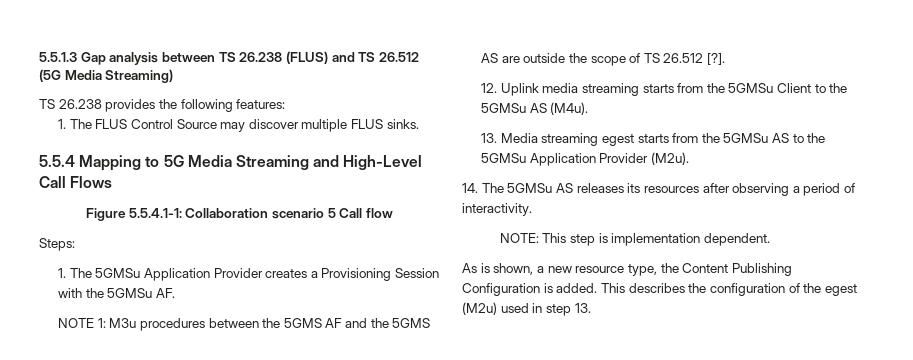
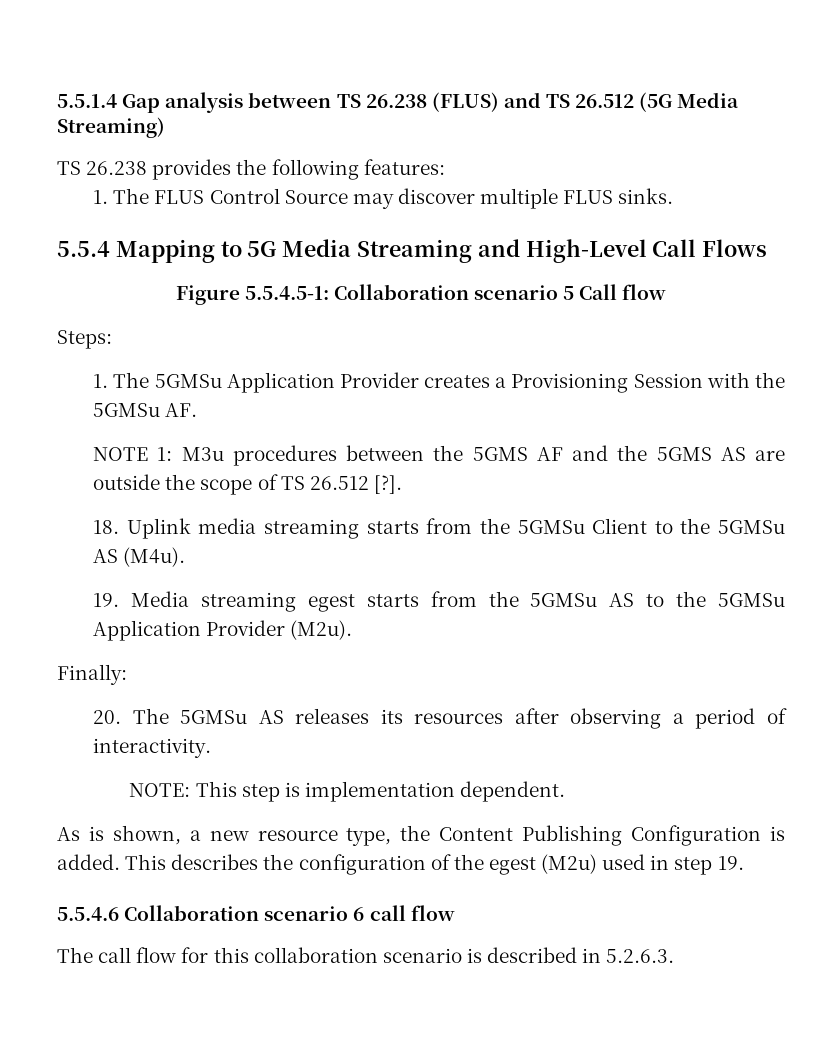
- 5.5.1.3 Gap analysis between TS 26.238 (FLUS) and TS 26.512 (5G Media Streaming)
+ 5.5.1.4 Gap analysis between TS 26.238 (FLUS) and TS 26.512 (5G Media Streaming)
- Figure 5.5.4.1-1: Collaboration scenario 5 Call flow
+ Figure 5.5.4.5-1: Collaboration scenario 5 Call flow
- 12. Uplink media streaming starts from the 5GMSu Client to the 5GMSu AS (M4u).
+ 18. Uplink media streaming starts from the 5GMSu Client to the 5GMSu AS (M4u).
- 13. Media streaming egest starts from the 5GMSu AS to the 5GMSu Application Provider (M2u).
+ 19. Media streaming egest starts from the 5GMSu AS to the 5GMSu Application Provider (M2u).
- 14. The 5GMSu AS releases its resources after observing a period of interactivity.
+ Finally:
+ 20. The 5GMSu AS releases its resources after observing a period of interactivity.
- This describes the configuration of the egest (M2u) used in step 13.
+ This describes the configuration of the egest (M2u) used in step 19.
+ 5.5.4.6 Collaboration scenario 6 call flow
+ The call flow for this collaboration scenario is described in 5.2.6.3.

